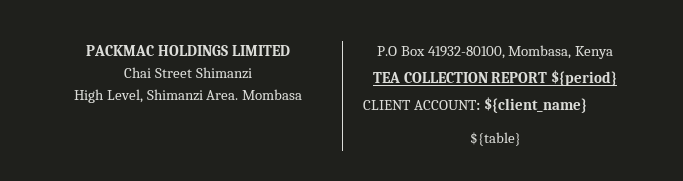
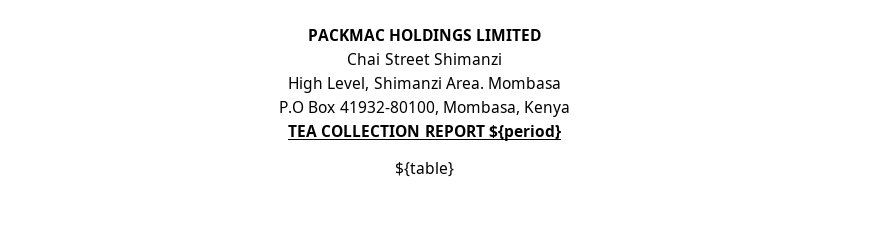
- CLIENT ACCOUNT: ${client_name}

